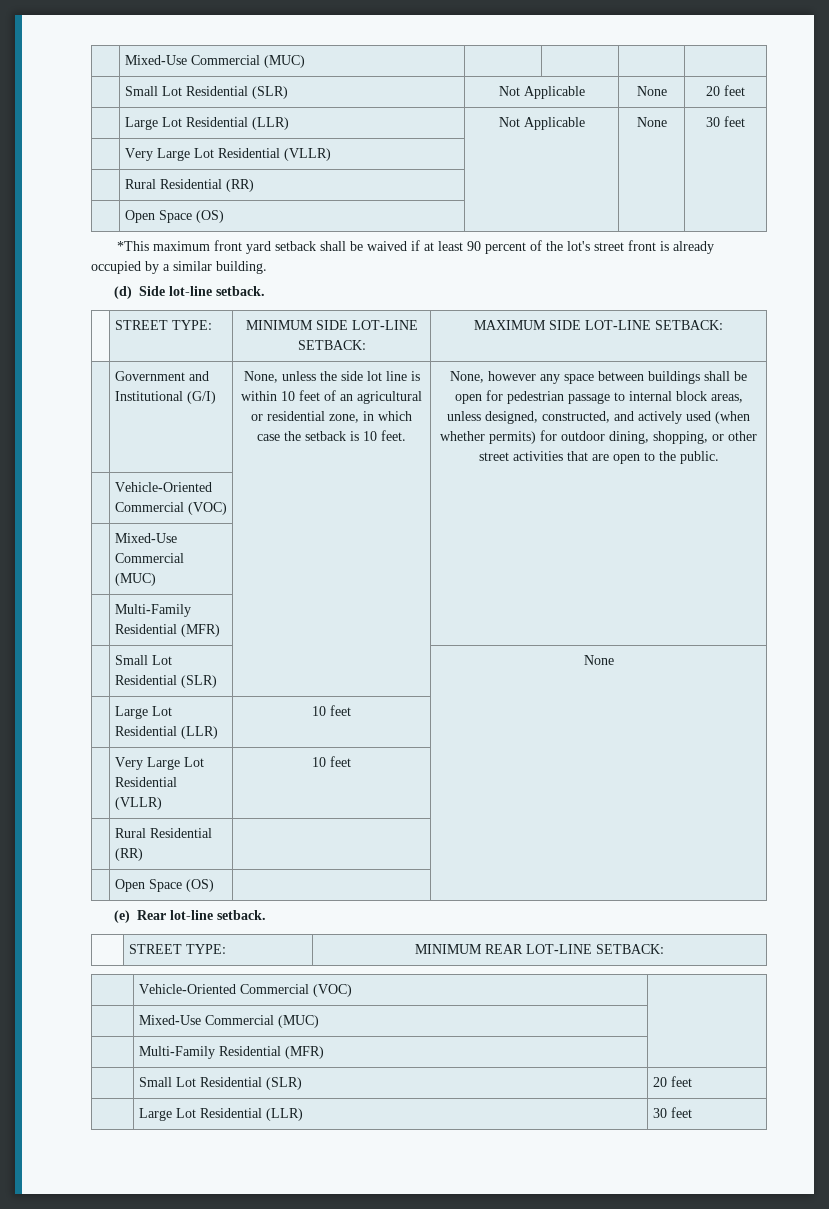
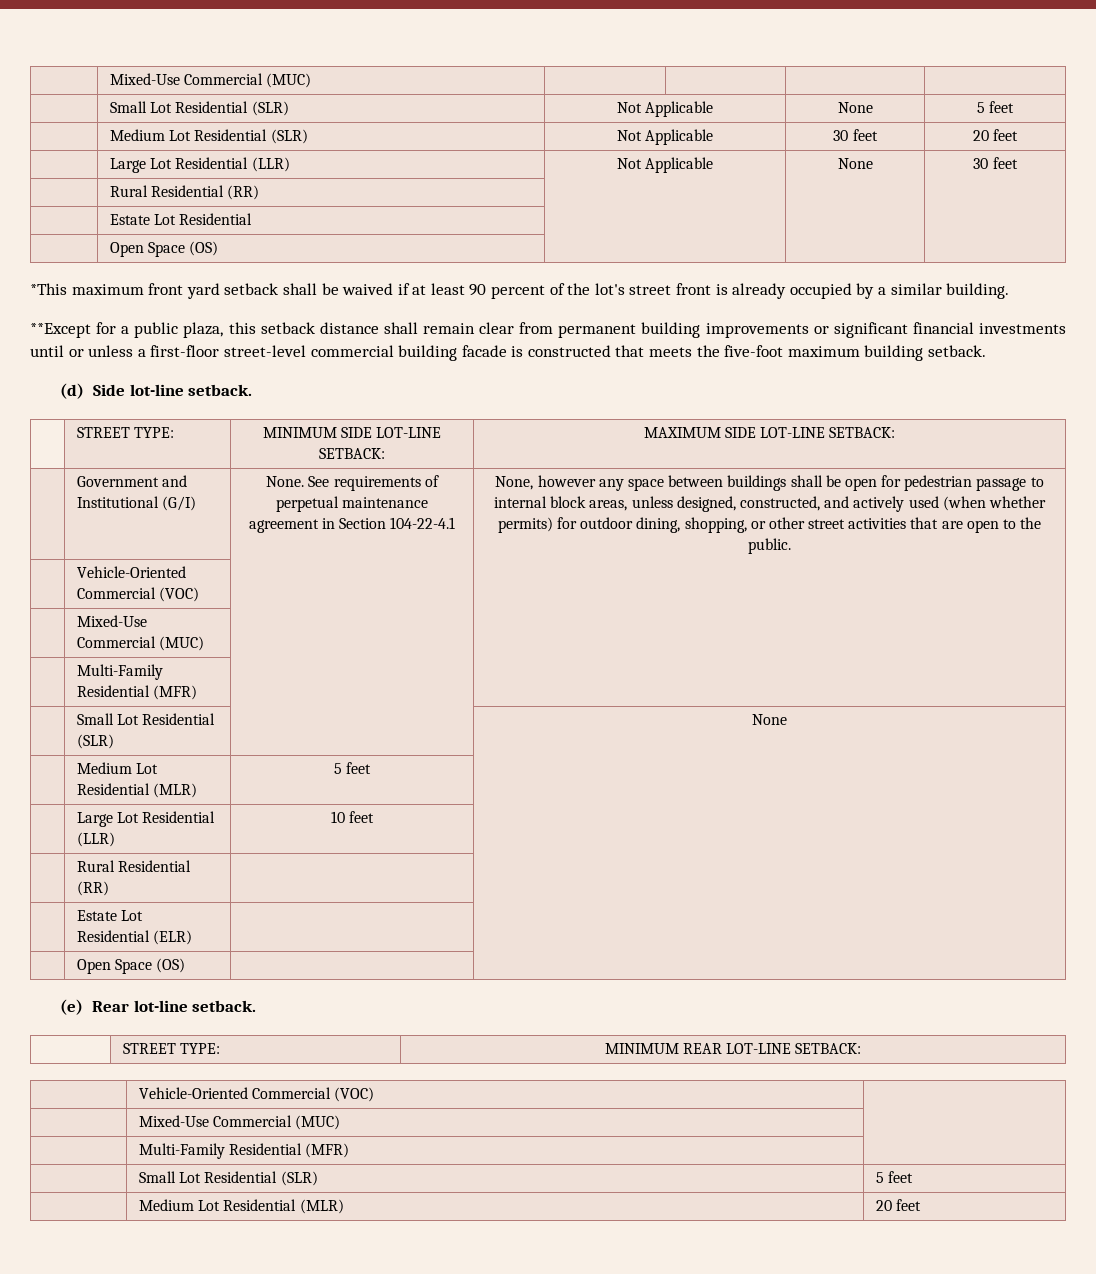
- | Small Lot Residential (SLR) | Not Applicable | None | 20 feet
+ | Small Lot Residential (SLR) | Not Applicable | None | 5 feet
+ | Medium Lot Residential (SLR) | Not Applicable | 30 feet | 20 feet
- | Very Large Lot Residential (VLLR) | | |
  | Rural Residential (RR) | | |
+ | Estate Lot Residential | | |
+ **Except for a public plaza, this setback distance shall remain clear from permanent building improvements or significant financial investments until or unless a first-floor street-level commercial building facade is constructed that meets the five-foot maximum building setback.
- None, unless the side lot line is within 10 feet of an agricultural or residential zone, in which case the setback is 10 feet.
+ None. See requirements of perpetual maintenance agreement in Section 104-22-4.1
+ | Medium Lot Residential (MLR) | 5 feet |
  | Large Lot Residential (LLR) | 10 feet |
- | Very Large Lot Residential (VLLR) | 10 feet |
  | Rural Residential (RR) | |
+ | Estate Lot Residential (ELR) | |
- | Small Lot Residential (SLR) | 20 feet
- | Large Lot Residential (LLR) | 30 feet
+ | Small Lot Residential (SLR) | 5 feet
+ | Medium Lot Residential (MLR) | 20 feet

